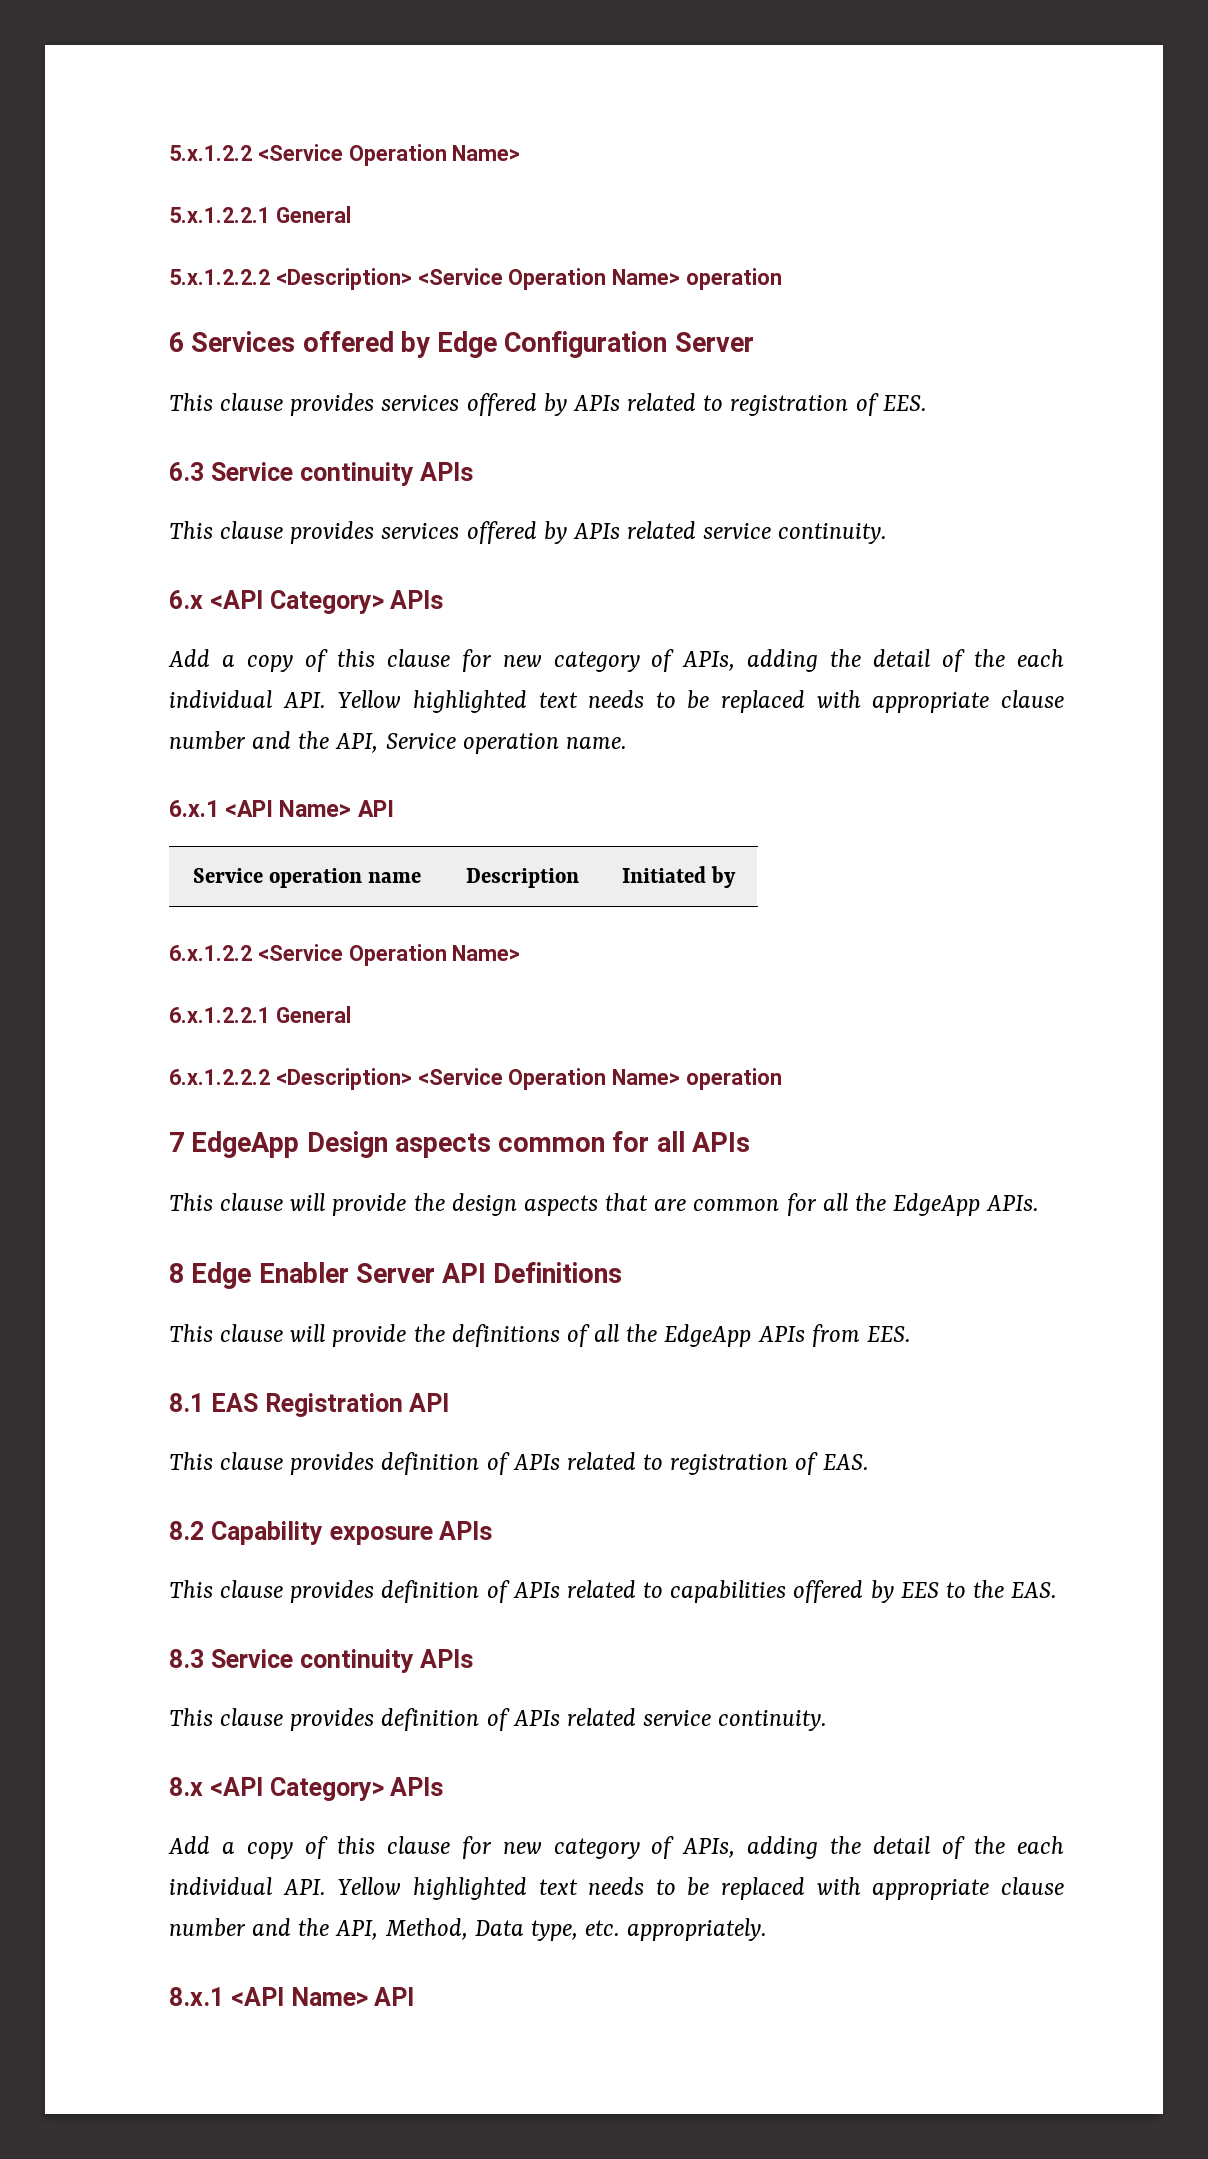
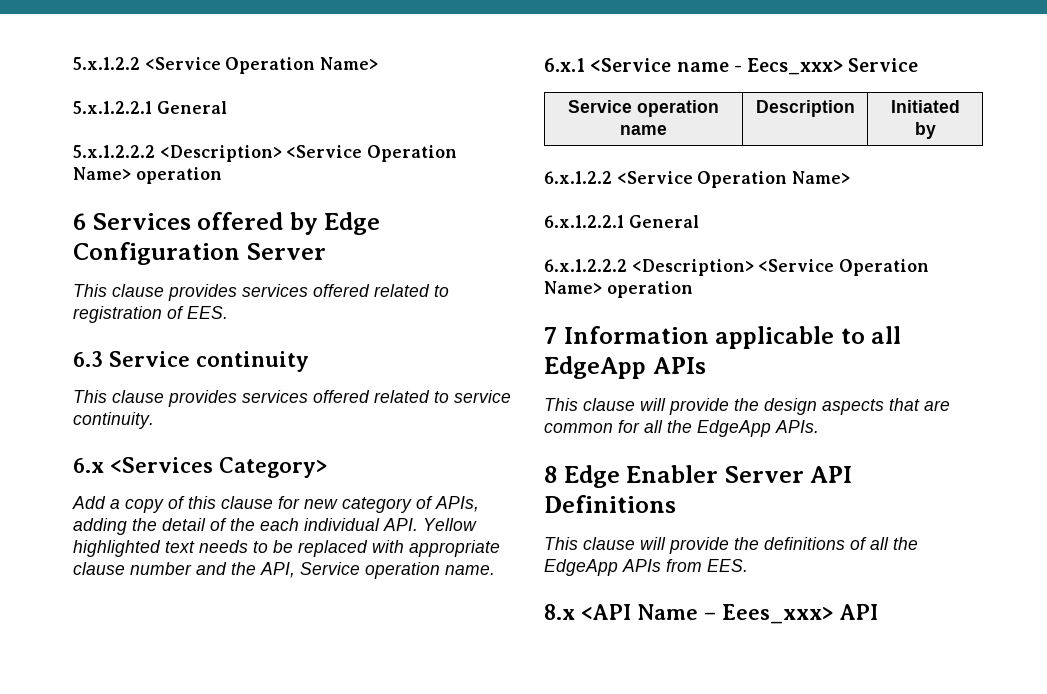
- This clause provides services offered by APIs related to registration of EES.
+ This clause provides services offered related to registration of EES.
- 6.3 Service continuity APIs
- This clause provides services offered by APIs related service continuity.
+ 6.3 Service continuity
+ This clause provides services offered related to service continuity.
- 6.x <API Category> APIs
+ 6.x <Services Category>
- 6.x.1 <API Name> API
+ 6.x.1 <Service name - Eecs_xxx> Service
- 7 EdgeApp Design aspects common for all APIs
+ 7 Information applicable to all EdgeApp APIs
- 8.1 EAS Registration API
- This clause provides definition of APIs related to registration of EAS.
- 8.2 Capability exposure APIs
- This clause provides definition of APIs related to capabilities offered by EES to the EAS.
- 8.3 Service continuity APIs
- This clause provides definition of APIs related service continuity.
- 8.x <API Category> APIs
- Add a copy of this clause for new category of APIs, adding the detail of the each individual API. Yellow highlighted text needs to be replaced with appropriate clause number and the API, Method, Data type, etc. appropriately.
- 8.x.1 <API Name> API
+ 8.x <API Name – Eees_xxx> API

